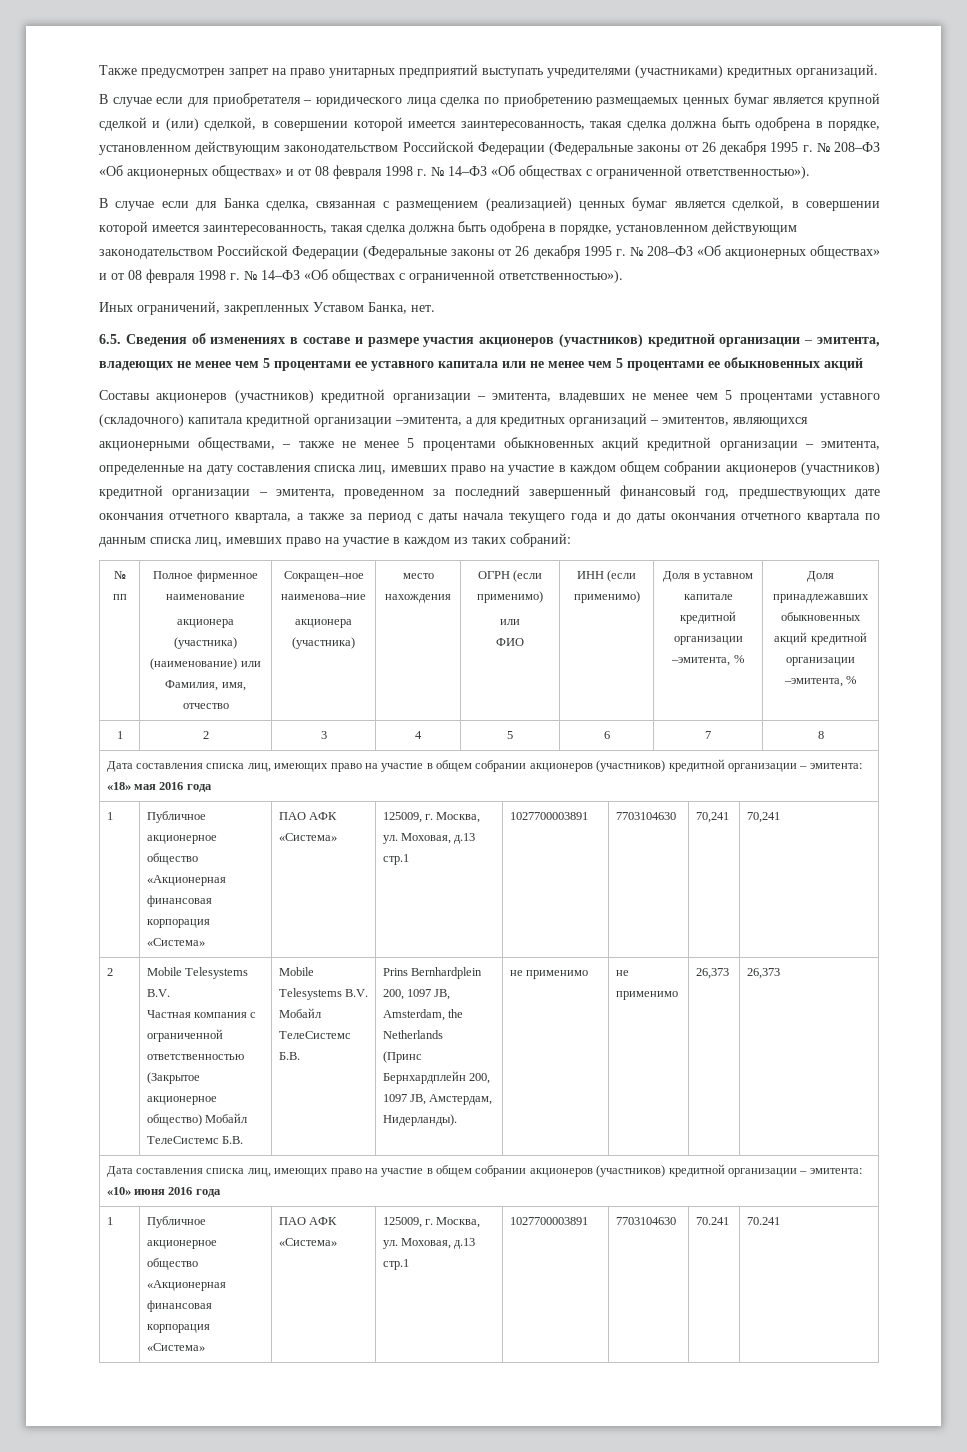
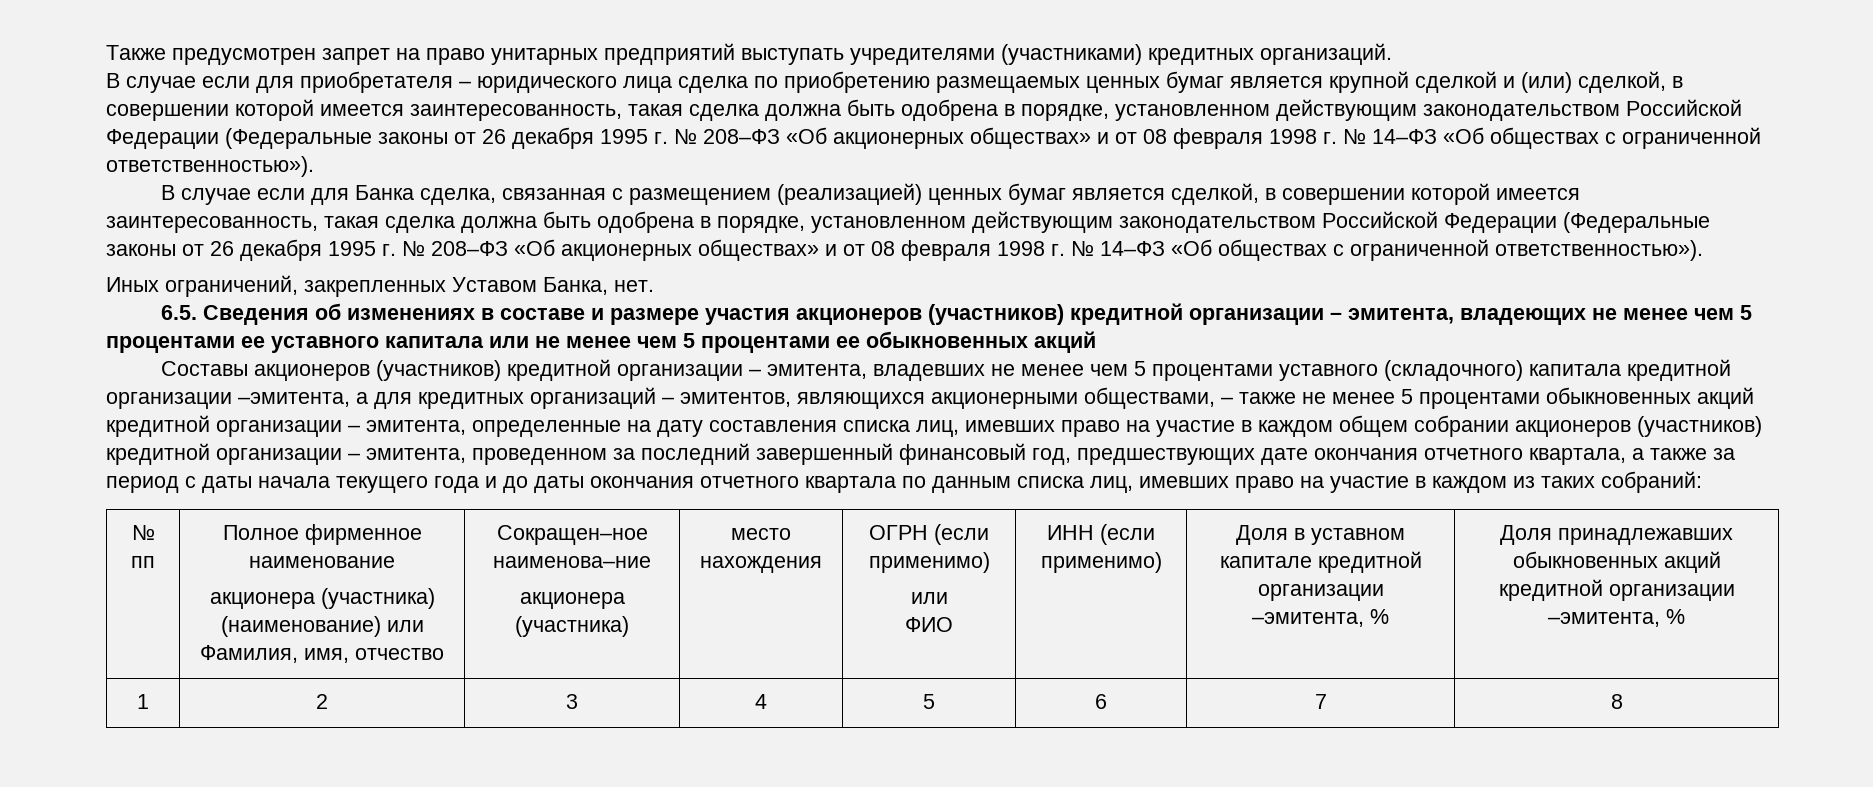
- Дата составления списка лиц, имеющих право на участие в общем собрании акционеров (участников) кредитной организации – эмитента: «18» мая 2016 года
- 1 | Публичное акционерное общество «Акционерная финансовая корпорация «Система» | ПАО АФК «Система» | 125009, г. Москва, ул. Моховая, д.13 стр.1 | 1027700003891 | 7703104630 | 70,241 | 70,241
- 2 | Mobile Telesystems B.V.
- Частная компания с ограниченной ответственностью (Закрытое акционерное общество) Мобайл ТелеСистемс Б.В. | Mobile Telesystems B.V. Мобайл ТелеСистемс Б.В. | Prins Bernhardplein 200, 1097 JB, Amsterdam, the Netherlands
- (Принс Бернхардплейн 200, 1097 JB, Амстердам, Нидерланды). | не применимо | не применимо | 26,373 | 26,373
- Дата составления списка лиц, имеющих право на участие в общем собрании акционеров (участников) кредитной организации – эмитента: «10» июня 2016 года
- 1 | Публичное акционерное общество «Акционерная финансовая корпорация «Система» | ПАО АФК «Система» | 125009, г. Москва, ул. Моховая, д.13 стр.1 | 1027700003891 | 7703104630 | 70.241 | 70.241

